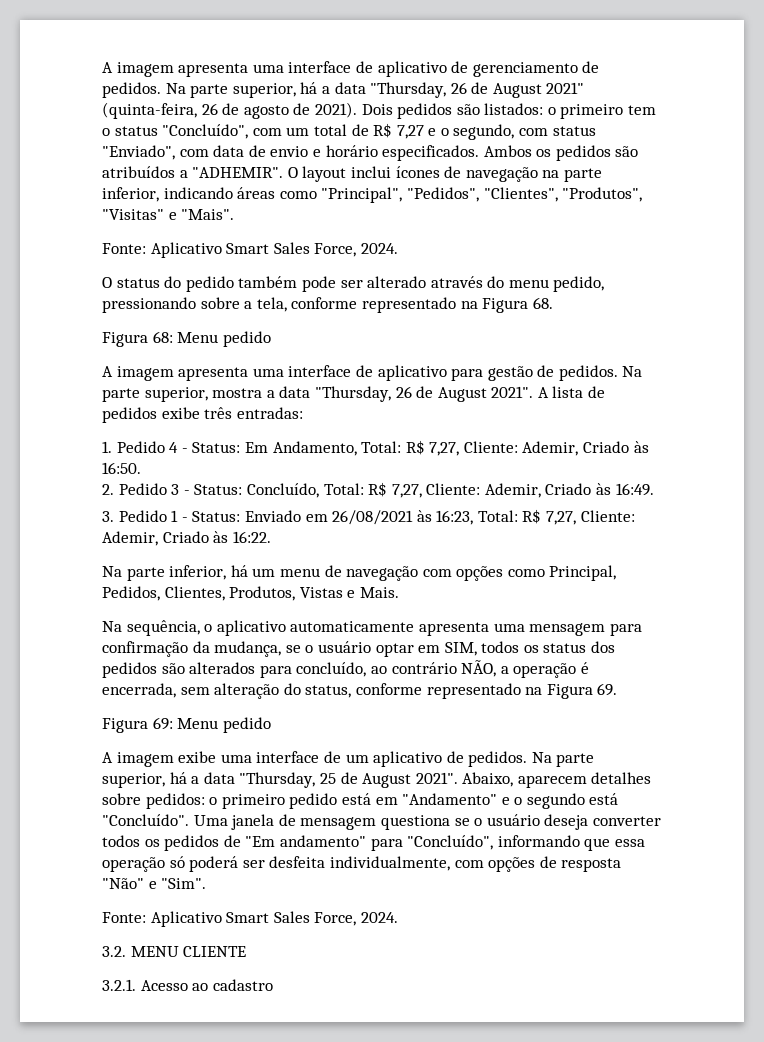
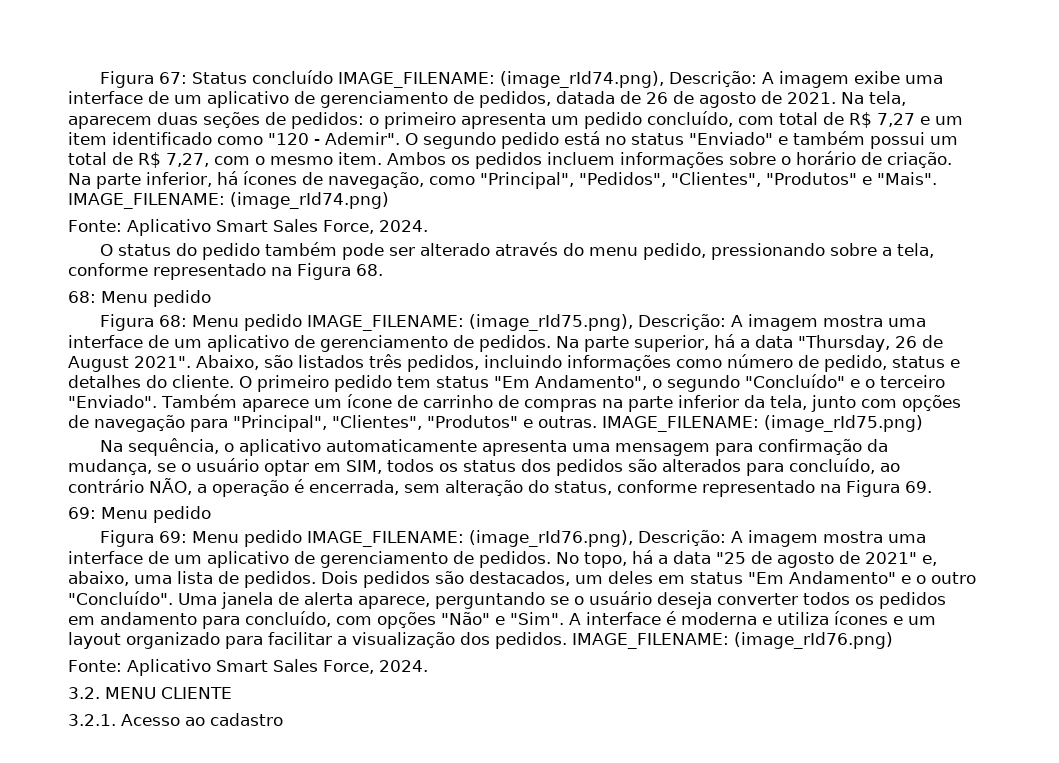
- A imagem apresenta uma interface de aplicativo de gerenciamento de pedidos. Na parte superior, há a data "Thursday, 26 de August 2021" (quinta-feira, 26 de agosto de 2021). Dois pedidos são listados: o primeiro tem o status "Concluído", com um total de R$ 7,27 e o segundo, com status "Enviado", com data de envio e horário especificados. Ambos os pedidos são atribuídos a "ADHEMIR". O layout inclui ícones de navegação na parte inferior, indicando áreas como "Principal", "Pedidos", "Clientes", "Produtos", "Visitas" e "Mais".
+ Figura 67: Status concluído IMAGE_FILENAME: (image_rId74.png), Descrição: A imagem exibe uma interface de um aplicativo de gerenciamento de pedidos, datada de 26 de agosto de 2021. Na tela, aparecem duas seções de pedidos: o primeiro apresenta um pedido concluído, com total de R$ 7,27 e um item identificado como "120 - Ademir". O segundo pedido está no status "Enviado" e também possui um total de R$ 7,27, com o mesmo item. Ambos os pedidos incluem informações sobre o horário de criação. Na parte inferior, há ícones de navegação, como "Principal", "Pedidos", "Clientes", "Produtos" e "Mais". IMAGE_FILENAME: (image_rId74.png)
  O status do pedido também pode ser alterado através do menu pedido, pressionando sobre a tela, conforme representado na Figura 68.
+ 68: Menu pedido
- Figura 68: Menu pedido
- A imagem apresenta uma interface de aplicativo para gestão de pedidos. Na parte superior, mostra a data "Thursday, 26 de August 2021".
+ Figura 68: Menu pedido IMAGE_FILENAME: (image_rId75.png), Descrição: A imagem mostra uma interface de um aplicativo de gerenciamento de pedidos. Na parte superior, há a data "Thursday, 26 de August 2021".
- A lista de pedidos exibe três entradas:
- 1. Pedido 4 - Status: Em Andamento, Total: R$ 7,27, Cliente: Ademir, Criado às 16:50.
- 2. Pedido 3 - Status: Concluído, Total: R$ 7,27, Cliente: Ademir, Criado às 16:49.
- 3. Pedido 1 - Status: Enviado em 26/08/2021 às 16:23, Total: R$ 7,27, Cliente: Ademir, Criado às 16:22.
- Na parte inferior, há um menu de navegação com opções como Principal, Pedidos, Clientes, Produtos, Vistas e Mais.
+ Abaixo, são listados três pedidos, incluindo informações como número de pedido, status e detalhes do cliente. O primeiro pedido tem status "Em Andamento", o segundo "Concluído" e o terceiro "Enviado". Também aparece um ícone de carrinho de compras na parte inferior da tela, junto com opções de navegação para "Principal", "Clientes", "Produtos" e outras. IMAGE_FILENAME: (image_rId75.png)
  Na sequência, o aplicativo automaticamente apresenta uma mensagem para confirmação da mudança, se o usuário optar em SIM, todos os status dos pedidos são alterados para concluído, ao contrário NÃO, a operação é encerrada, sem alteração do status, conforme representado na Figura 69.
+ 69: Menu pedido
- Figura 69: Menu pedido
- A imagem exibe uma interface de um aplicativo de pedidos. Na parte superior, há a data "Thursday, 25 de August 2021". Abaixo, aparecem detalhes sobre pedidos: o primeiro pedido está em "Andamento" e o segundo está "Concluído".
+ Figura 69: Menu pedido IMAGE_FILENAME: (image_rId76.png), Descrição: A imagem mostra uma interface de um aplicativo de gerenciamento de pedidos. No topo, há a data "25 de agosto de 2021" e, abaixo, uma lista de pedidos. Dois pedidos são destacados, um deles em status "Em Andamento" e o outro "Concluído".
- Uma janela de mensagem questiona se o usuário deseja converter todos os pedidos de "Em andamento" para "Concluído", informando que essa operação só poderá ser desfeita individualmente, com opções de resposta "Não" e "Sim".
+ Uma janela de alerta aparece, perguntando se o usuário deseja converter todos os pedidos em andamento para concluído, com opções "Não" e "Sim". A interface é moderna e utiliza ícones e um layout organizado para facilitar a visualização dos pedidos. IMAGE_FILENAME: (image_rId76.png)

